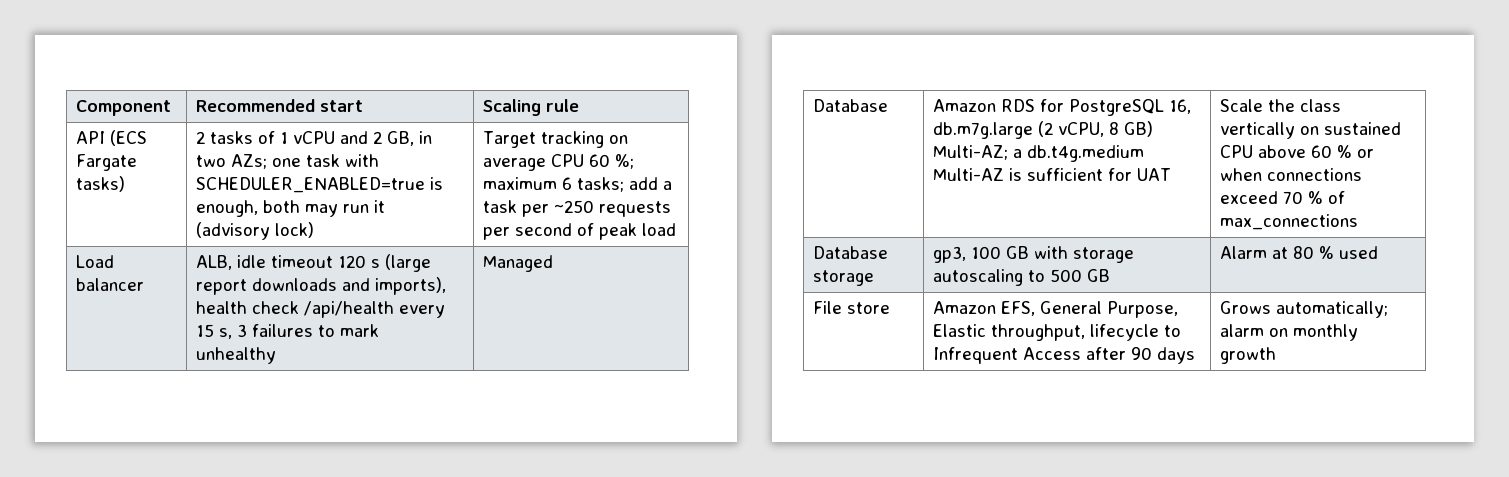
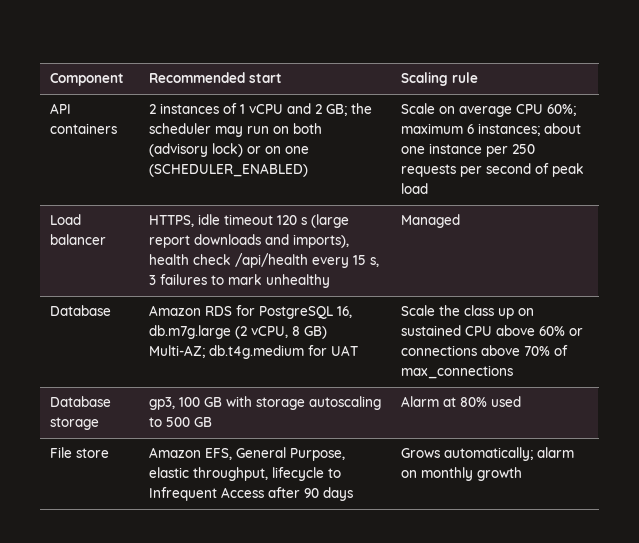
- API (ECS Fargate tasks) | 2 tasks of 1 vCPU and 2 GB, in two AZs; one task with SCHEDULER_ENABLED=true is enough, both may run it (advisory lock) | Target tracking on average CPU 60 %; maximum 6 tasks; add a task per ~250 requests per second of peak load
+ API containers | 2 instances of 1 vCPU and 2 GB; the scheduler may run on both (advisory lock) or on one (SCHEDULER_ENABLED) | Scale on average CPU 60%; maximum 6 instances; about one instance per 250 requests per second of peak load
- Load balancer | ALB, idle timeout 120 s (large report downloads and imports), health check /api/health every 15 s, 3 failures to mark unhealthy | Managed
+ Load balancer | HTTPS, idle timeout 120 s (large report downloads and imports), health check /api/health every 15 s, 3 failures to mark unhealthy | Managed
- Database | Amazon RDS for PostgreSQL 16, db.m7g.large (2 vCPU, 8 GB) Multi-AZ; a db.t4g.medium Multi-AZ is sufficient for UAT | Scale the class vertically on sustained CPU above 60 % or when connections exceed 70 % of max_connections
+ Database | Amazon RDS for PostgreSQL 16, db.m7g.large (2 vCPU, 8 GB) Multi-AZ; db.t4g.medium for UAT | Scale the class up on sustained CPU above 60% or connections above 70% of max_connections
- Database storage | gp3, 100 GB with storage autoscaling to 500 GB | Alarm at 80 % used
+ Database storage | gp3, 100 GB with storage autoscaling to 500 GB | Alarm at 80% used
- File store | Amazon EFS, General Purpose, Elastic throughput, lifecycle to Infrequent Access after 90 days | Grows automatically; alarm on monthly growth
+ File store | Amazon EFS, General Purpose, elastic throughput, lifecycle to Infrequent Access after 90 days | Grows automatically; alarm on monthly growth

